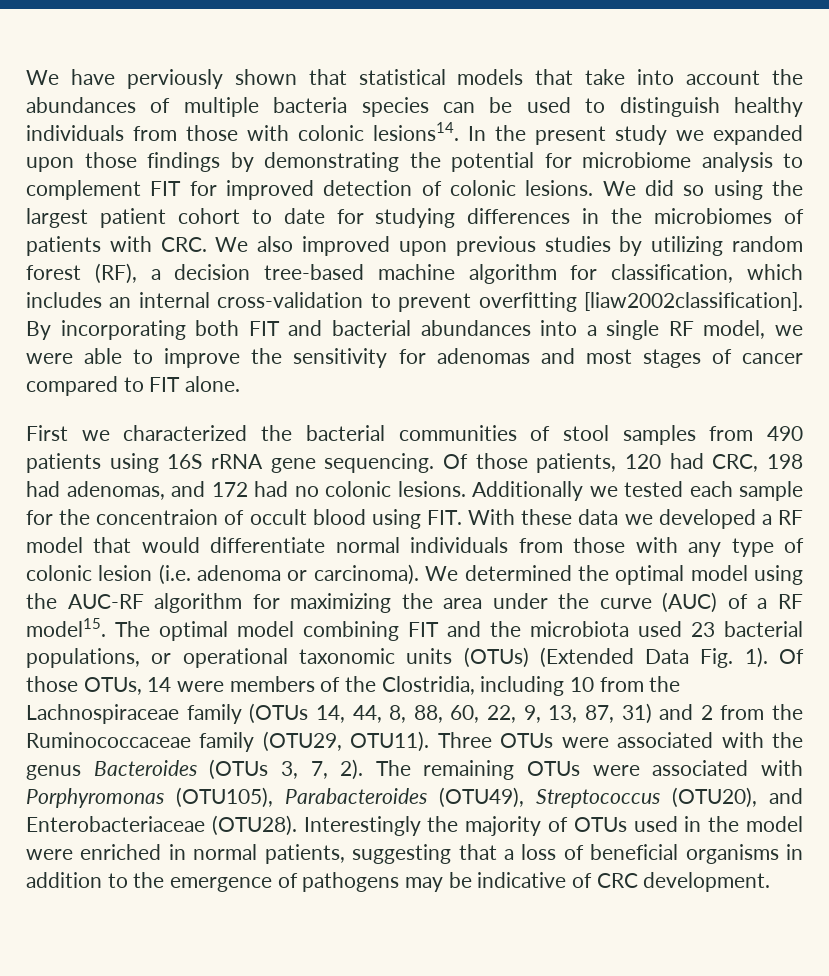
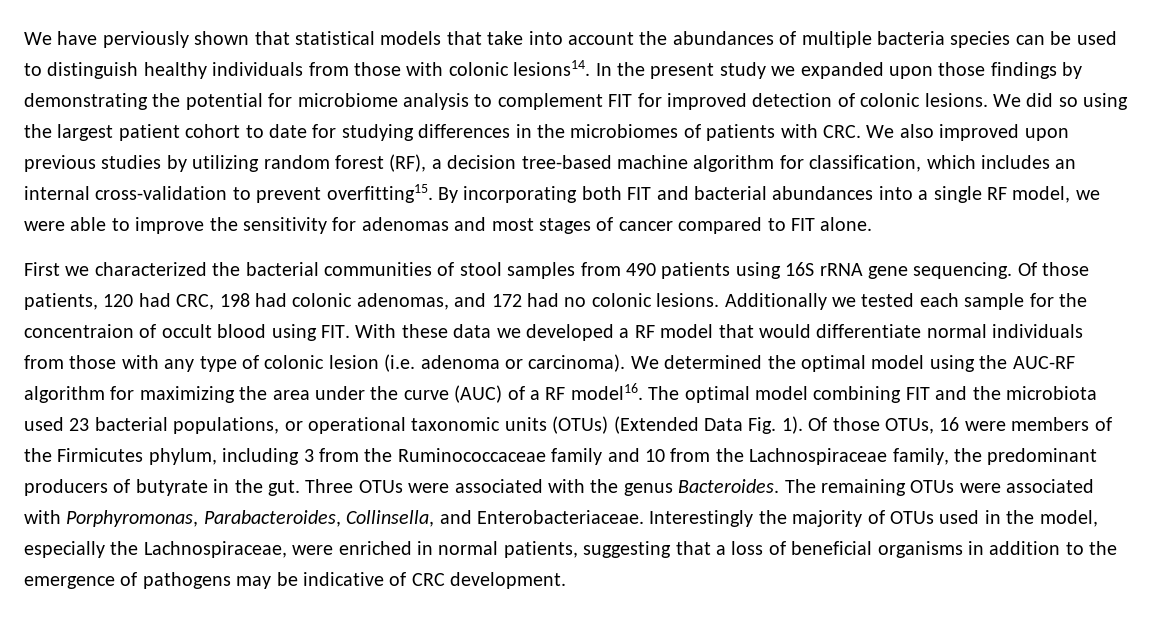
- We did so using the largest patient cohort to date for studying differences in the microbiomes of patients with CRC. We also improved upon previous studies by utilizing random forest (RF), a decision tree-based machine algorithm for classification, which includes an internal cross-validation to prevent overfitting [liaw2002classification].
+ We did so using the largest patient cohort to date for studying differences in the microbiomes of patients with CRC. We also improved upon previous studies by utilizing random forest (RF), a decision tree-based machine algorithm for classification, which includes an internal cross-validation to prevent overfitting15.
- Of those patients, 120 had CRC, 198 had adenomas, and 172 had no colonic lesions.
+ Of those patients, 120 had CRC, 198 had colonic adenomas, and 172 had no colonic lesions.
- We determined the optimal model using the AUC-RF algorithm for maximizing the area under the curve (AUC) of a RF model15.
+ We determined the optimal model using the AUC-RF algorithm for maximizing the area under the curve (AUC) of a RF model16.
- Of those OTUs, 14 were members of the Clostridia, including 10 from the Lachnospiraceae family (OTUs 14, 44, 8, 88, 60, 22, 9, 13, 87, 31) and 2 from the Ruminococcaceae family (OTU29, OTU11).
+ Of those OTUs, 16 were members of the Firmicutes phylum, including 3 from the Ruminococcaceae family and 10 from the Lachnospiraceae family, the predominant producers of butyrate in the gut.
- Three OTUs were associated with the genus Bacteroides (OTUs 3, 7, 2).
+ Three OTUs were associated with the genus Bacteroides.
- The remaining OTUs were associated with Porphyromonas (OTU105), Parabacteroides (OTU49), Streptococcus (OTU20), and Enterobacteriaceae (OTU28).
+ The remaining OTUs were associated with Porphyromonas, Parabacteroides, Collinsella, and Enterobacteriaceae.
- Interestingly the majority of OTUs used in the model were enriched in normal patients, suggesting that a loss of beneficial organisms in addition to the emergence of pathogens may be indicative of CRC development.
+ Interestingly the majority of OTUs used in the model, especially the Lachnospiraceae, were enriched in normal patients, suggesting that a loss of beneficial organisms in addition to the emergence of pathogens may be indicative of CRC development.

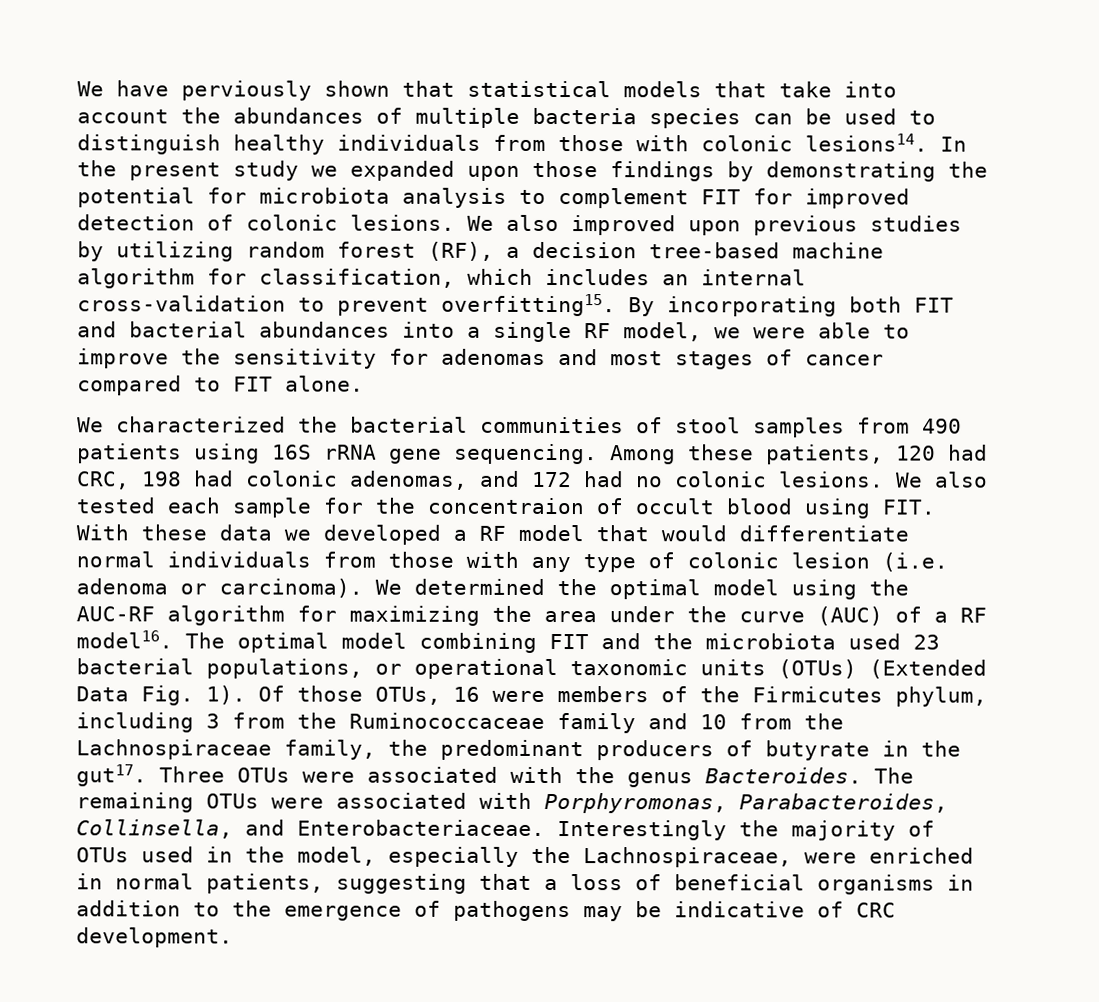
- In the present study we expanded upon those findings by demonstrating the potential for microbiome analysis to complement FIT for improved detection of colonic lesions.
+ In the present study we expanded upon those findings by demonstrating the potential for microbiota analysis to complement FIT for improved detection of colonic lesions.
- We did so using the largest patient cohort to date for studying differences in the microbiomes of patients with CRC. We also improved upon previous studies by utilizing random forest (RF), a decision tree-based machine algorithm for classification, which includes an internal cross-validation to prevent overfitting15.
+ We also improved upon previous studies by utilizing random forest (RF), a decision tree-based machine algorithm for classification, which includes an internal cross-validation to prevent overfitting15.
- First we characterized the bacterial communities of stool samples from 490 patients using 16S rRNA gene sequencing.
+ We characterized the bacterial communities of stool samples from 490 patients using 16S rRNA gene sequencing.
- Of those patients, 120 had CRC, 198 had colonic adenomas, and 172 had no colonic lesions.
+ Among these patients, 120 had CRC, 198 had colonic adenomas, and 172 had no colonic lesions.
- Additionally we tested each sample for the concentraion of occult blood using FIT. With these data we developed a RF model that would differentiate normal individuals from those with any type of colonic lesion (i.e. adenoma or carcinoma).
+ We also tested each sample for the concentraion of occult blood using FIT. With these data we developed a RF model that would differentiate normal individuals from those with any type of colonic lesion (i.e. adenoma or carcinoma).
- Of those OTUs, 16 were members of the Firmicutes phylum, including 3 from the Ruminococcaceae family and 10 from the Lachnospiraceae family, the predominant producers of butyrate in the gut.
+ Of those OTUs, 16 were members of the Firmicutes phylum, including 3 from the Ruminococcaceae family and 10 from the Lachnospiraceae family, the predominant producers of butyrate in the gut17.

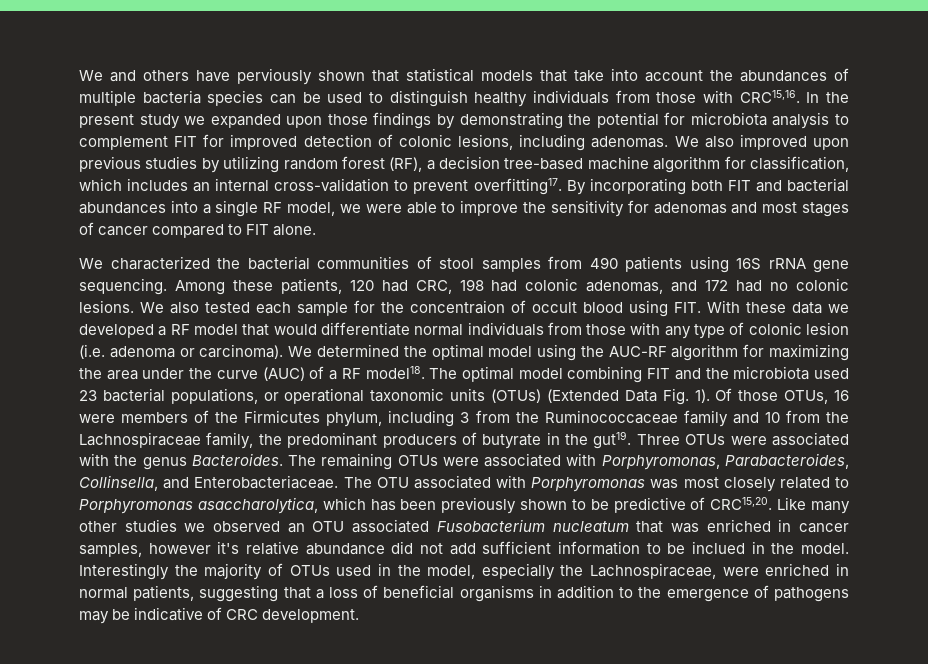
- We have perviously shown that statistical models that take into account the abundances of multiple bacteria species can be used to distinguish healthy individuals from those with colonic lesions14.
+ We and others have perviously shown that statistical models that take into account the abundances of multiple bacteria species can be used to distinguish healthy individuals from those with CRC15,16.
- In the present study we expanded upon those findings by demonstrating the potential for microbiota analysis to complement FIT for improved detection of colonic lesions.
+ In the present study we expanded upon those findings by demonstrating the potential for microbiota analysis to complement FIT for improved detection of colonic lesions, including adenomas.
- We also improved upon previous studies by utilizing random forest (RF), a decision tree-based machine algorithm for classification, which includes an internal cross-validation to prevent overfitting15.
+ We also improved upon previous studies by utilizing random forest (RF), a decision tree-based machine algorithm for classification, which includes an internal cross-validation to prevent overfitting17.
- We determined the optimal model using the AUC-RF algorithm for maximizing the area under the curve (AUC) of a RF model16.
+ We determined the optimal model using the AUC-RF algorithm for maximizing the area under the curve (AUC) of a RF model18.
- Of those OTUs, 16 were members of the Firmicutes phylum, including 3 from the Ruminococcaceae family and 10 from the Lachnospiraceae family, the predominant producers of butyrate in the gut17.
+ Of those OTUs, 16 were members of the Firmicutes phylum, including 3 from the Ruminococcaceae family and 10 from the Lachnospiraceae family, the predominant producers of butyrate in the gut19.
+ The OTU associated with Porphyromonas was most closely related to Porphyromonas asaccharolytica, which has been previously shown to be predictive of CRC15,20. Like many other studies we observed an OTU associated Fusobacterium nucleatum that was enriched in cancer samples, however it's relative abundance did not add sufficient information to be inclued in the model.

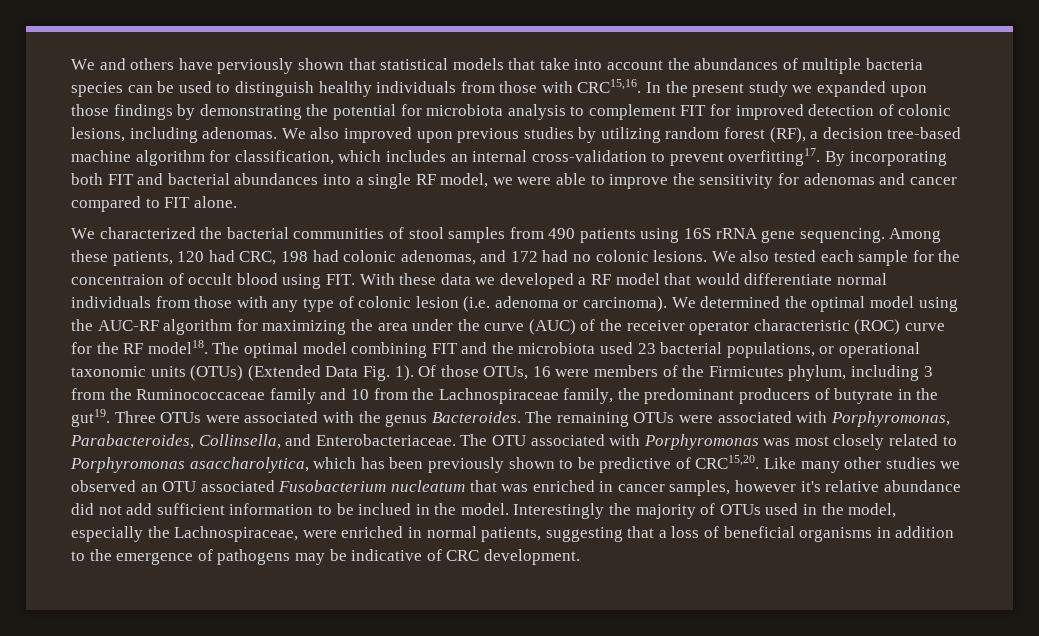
- By incorporating both FIT and bacterial abundances into a single RF model, we were able to improve the sensitivity for adenomas and most stages of cancer compared to FIT alone.
+ By incorporating both FIT and bacterial abundances into a single RF model, we were able to improve the sensitivity for adenomas and cancer compared to FIT alone.
- We determined the optimal model using the AUC-RF algorithm for maximizing the area under the curve (AUC) of a RF model18.
+ We determined the optimal model using the AUC-RF algorithm for maximizing the area under the curve (AUC) of the receiver operator characteristic (ROC) curve for the RF model18.

